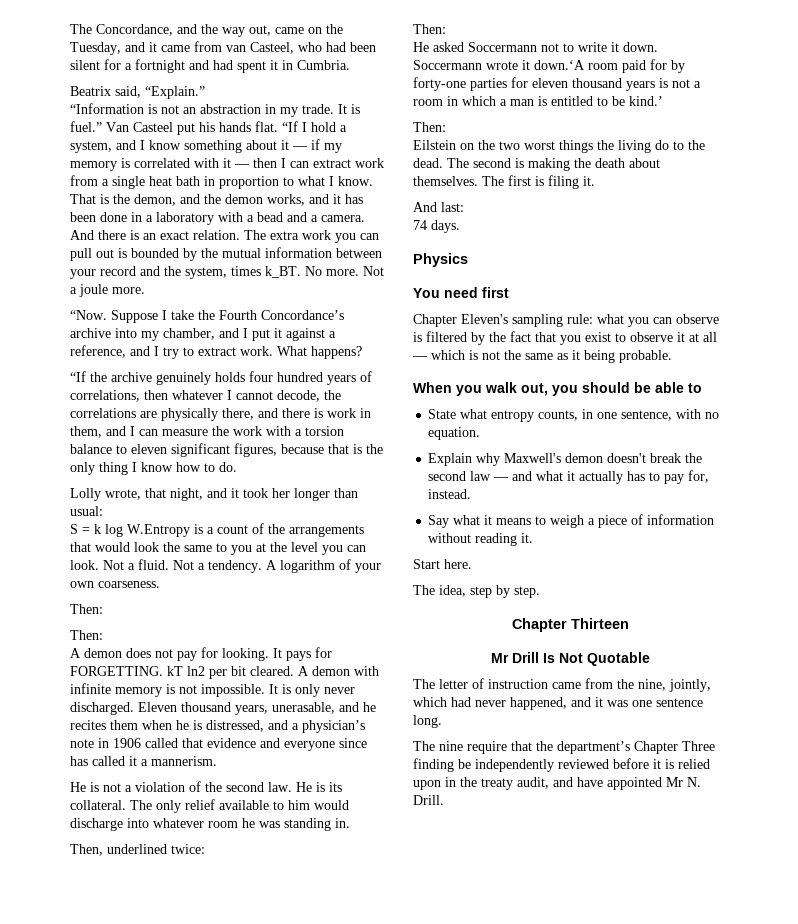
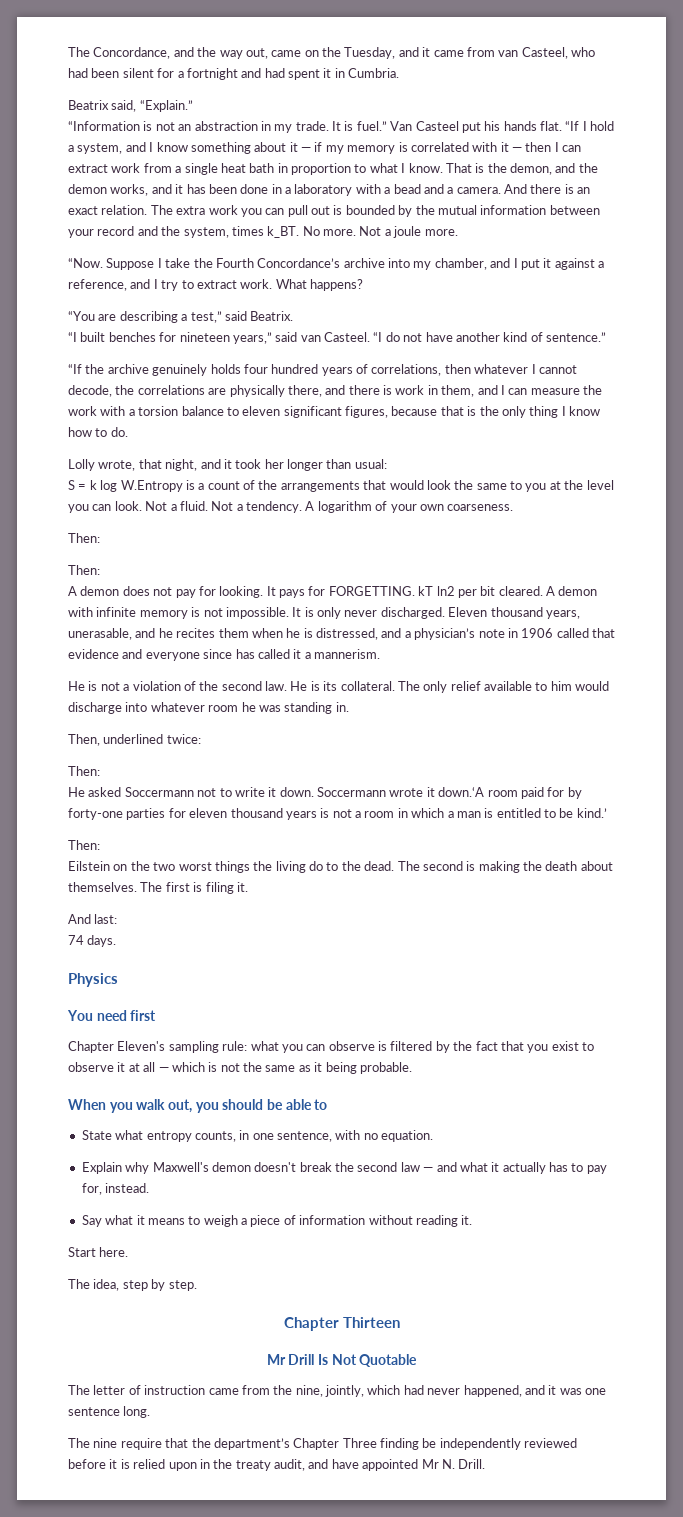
+ “You are describing a test,” said Beatrix.
+ “I built benches for nineteen years,” said van Casteel. “I do not have another kind of sentence.”

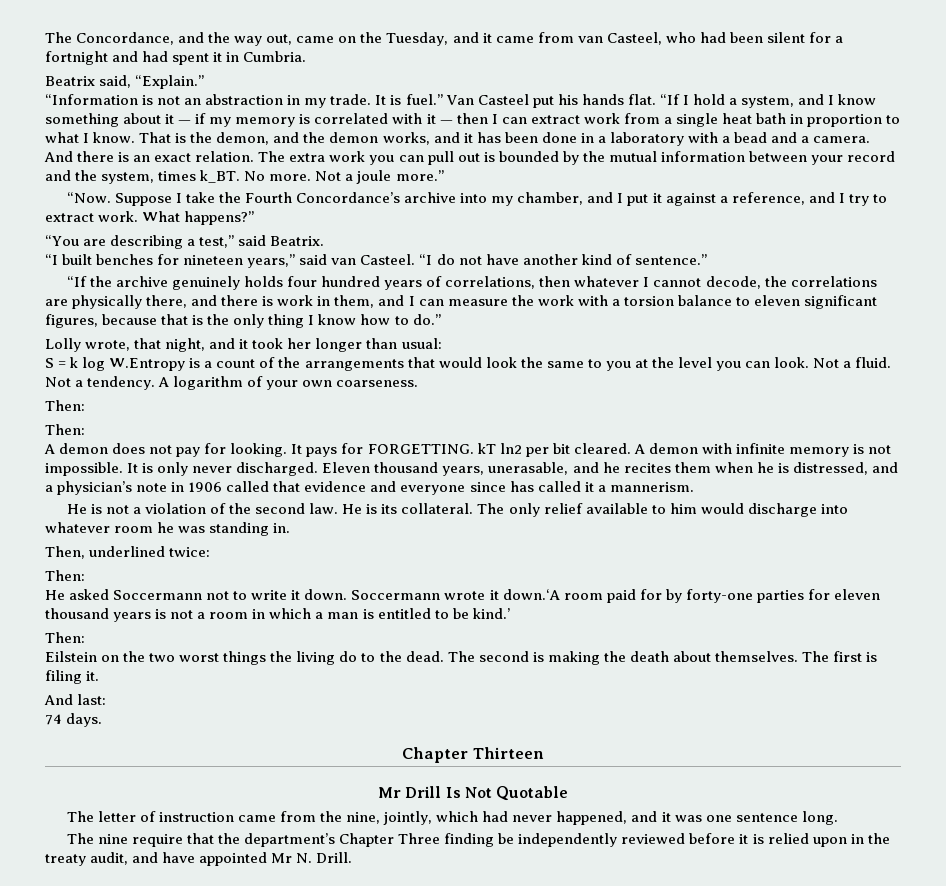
- Not a joule more.
+ Not a joule more.”
- What happens?
+ What happens?”
- “If the archive genuinely holds four hundred years of correlations, then whatever I cannot decode, the correlations are physically there, and there is work in them, and I can measure the work with a torsion balance to eleven significant figures, because that is the only thing I know how to do.
+ “If the archive genuinely holds four hundred years of correlations, then whatever I cannot decode, the correlations are physically there, and there is work in them, and I can measure the work with a torsion balance to eleven significant figures, because that is the only thing I know how to do.”
- Physics
- You need first
- Chapter Eleven's sampling rule: what you can observe is filtered by the fact that you exist to observe it at all — which is not the same as it being probable.
- When you walk out, you should be able to
- State what entropy counts, in one sentence, with no equation.
- Explain why Maxwell's demon doesn't break the second law — and what it actually has to pay for, instead.
- Say what it means to weigh a piece of information without reading it.
- Start here.
- The idea, step by step.

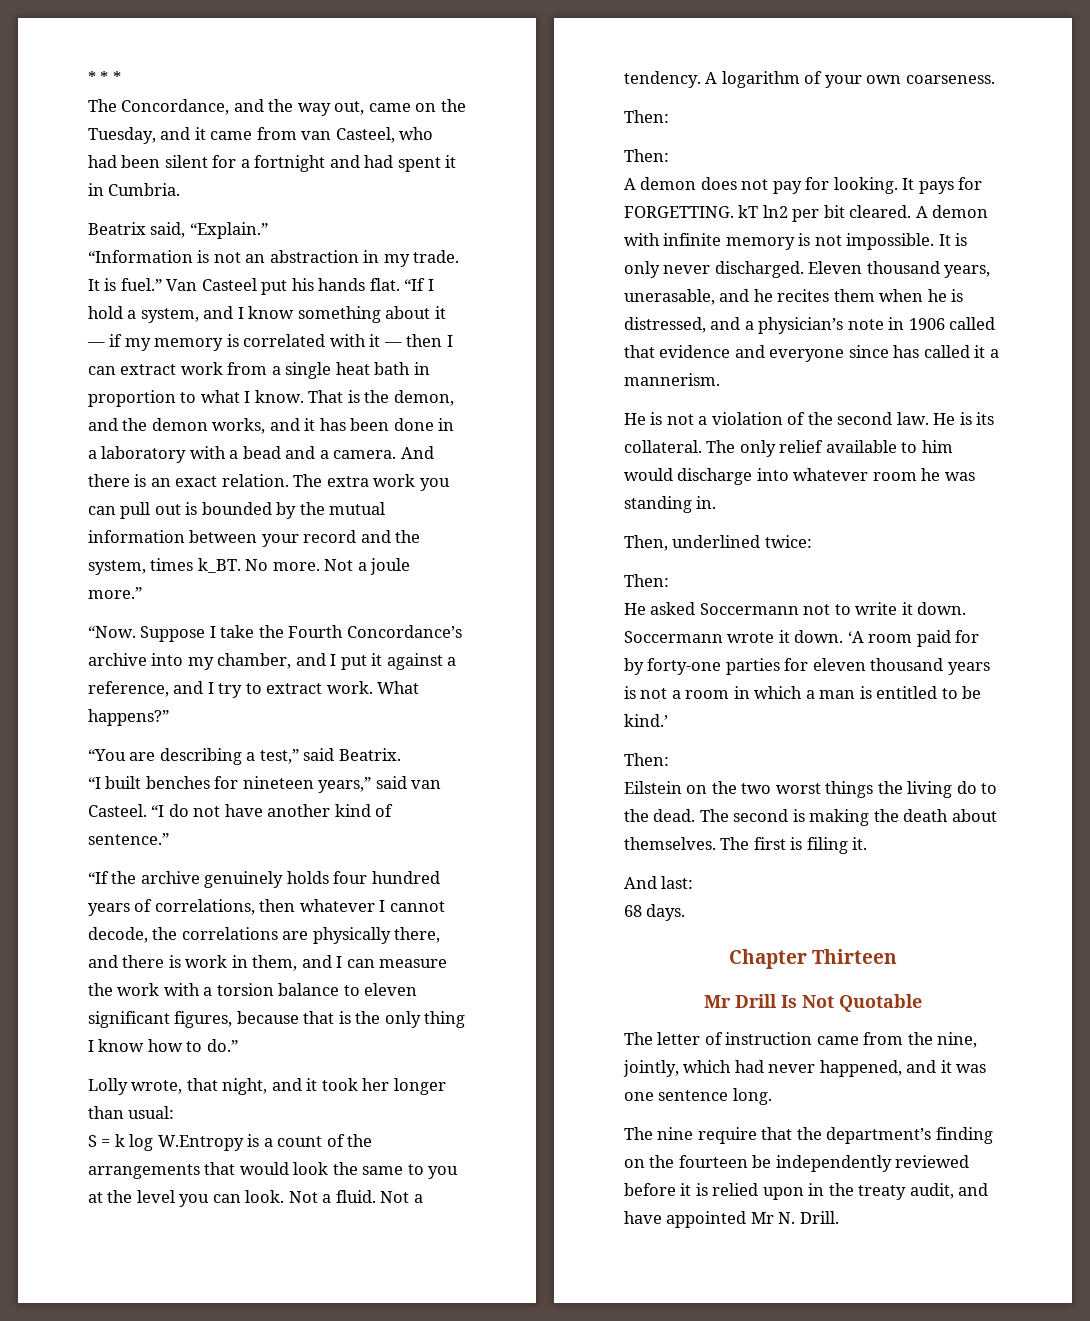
+ * * *
- Soccermann wrote it down.‘A room paid for by forty-one parties for eleven thousand years is not a room in which a man is entitled to be kind.’
+ Soccermann wrote it down. ‘A room paid for by forty-one parties for eleven thousand years is not a room in which a man is entitled to be kind.’
- 74 days.
+ 68 days.
- The nine require that the department’s Chapter Three finding be independently reviewed before it is relied upon in the treaty audit, and have appointed Mr N. Drill.
+ The nine require that the department’s finding on the fourteen be independently reviewed before it is relied upon in the treaty audit, and have appointed Mr N. Drill.

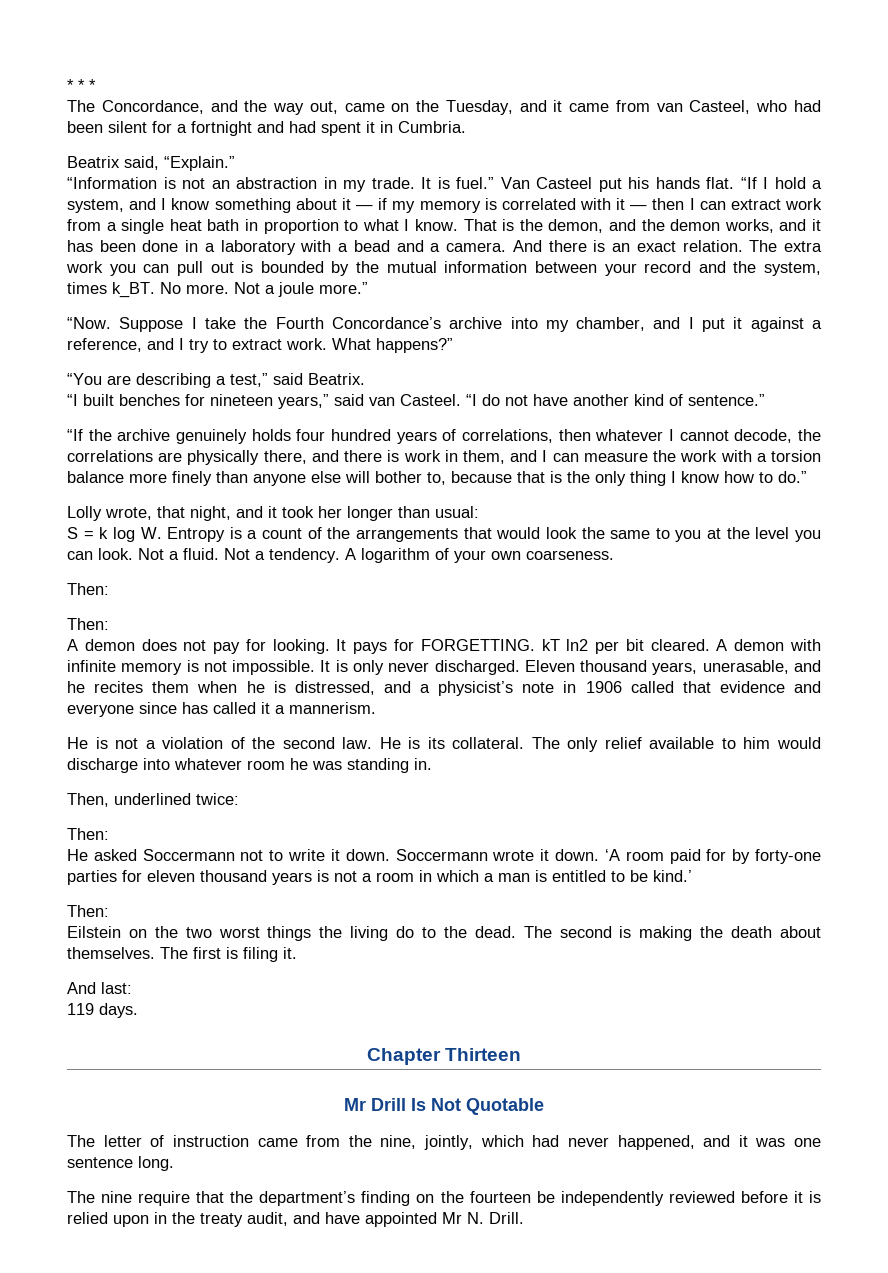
- “If the archive genuinely holds four hundred years of correlations, then whatever I cannot decode, the correlations are physically there, and there is work in them, and I can measure the work with a torsion balance to eleven significant figures, because that is the only thing I know how to do.”
+ “If the archive genuinely holds four hundred years of correlations, then whatever I cannot decode, the correlations are physically there, and there is work in them, and I can measure the work with a torsion balance more finely than anyone else will bother to, because that is the only thing I know how to do.”
- S = k log W.Entropy is a count of the arrangements that would look the same to you at the level you can look.
+ S = k log W. Entropy is a count of the arrangements that would look the same to you at the level you can look.
- Eleven thousand years, unerasable, and he recites them when he is distressed, and a physician’s note in 1906 called that evidence and everyone since has called it a mannerism.
+ Eleven thousand years, unerasable, and he recites them when he is distressed, and a physicist’s note in 1906 called that evidence and everyone since has called it a mannerism.
- 68 days.
+ 119 days.

